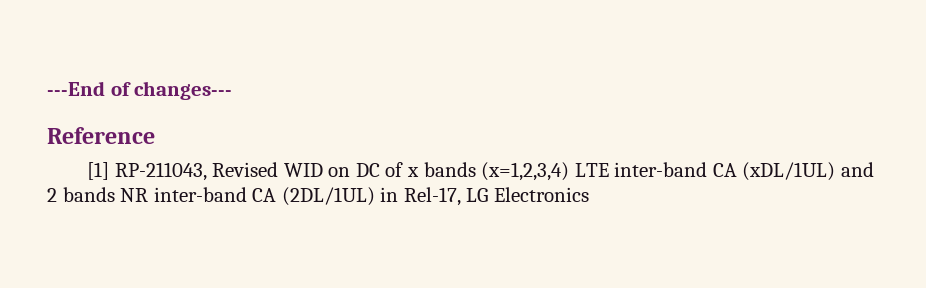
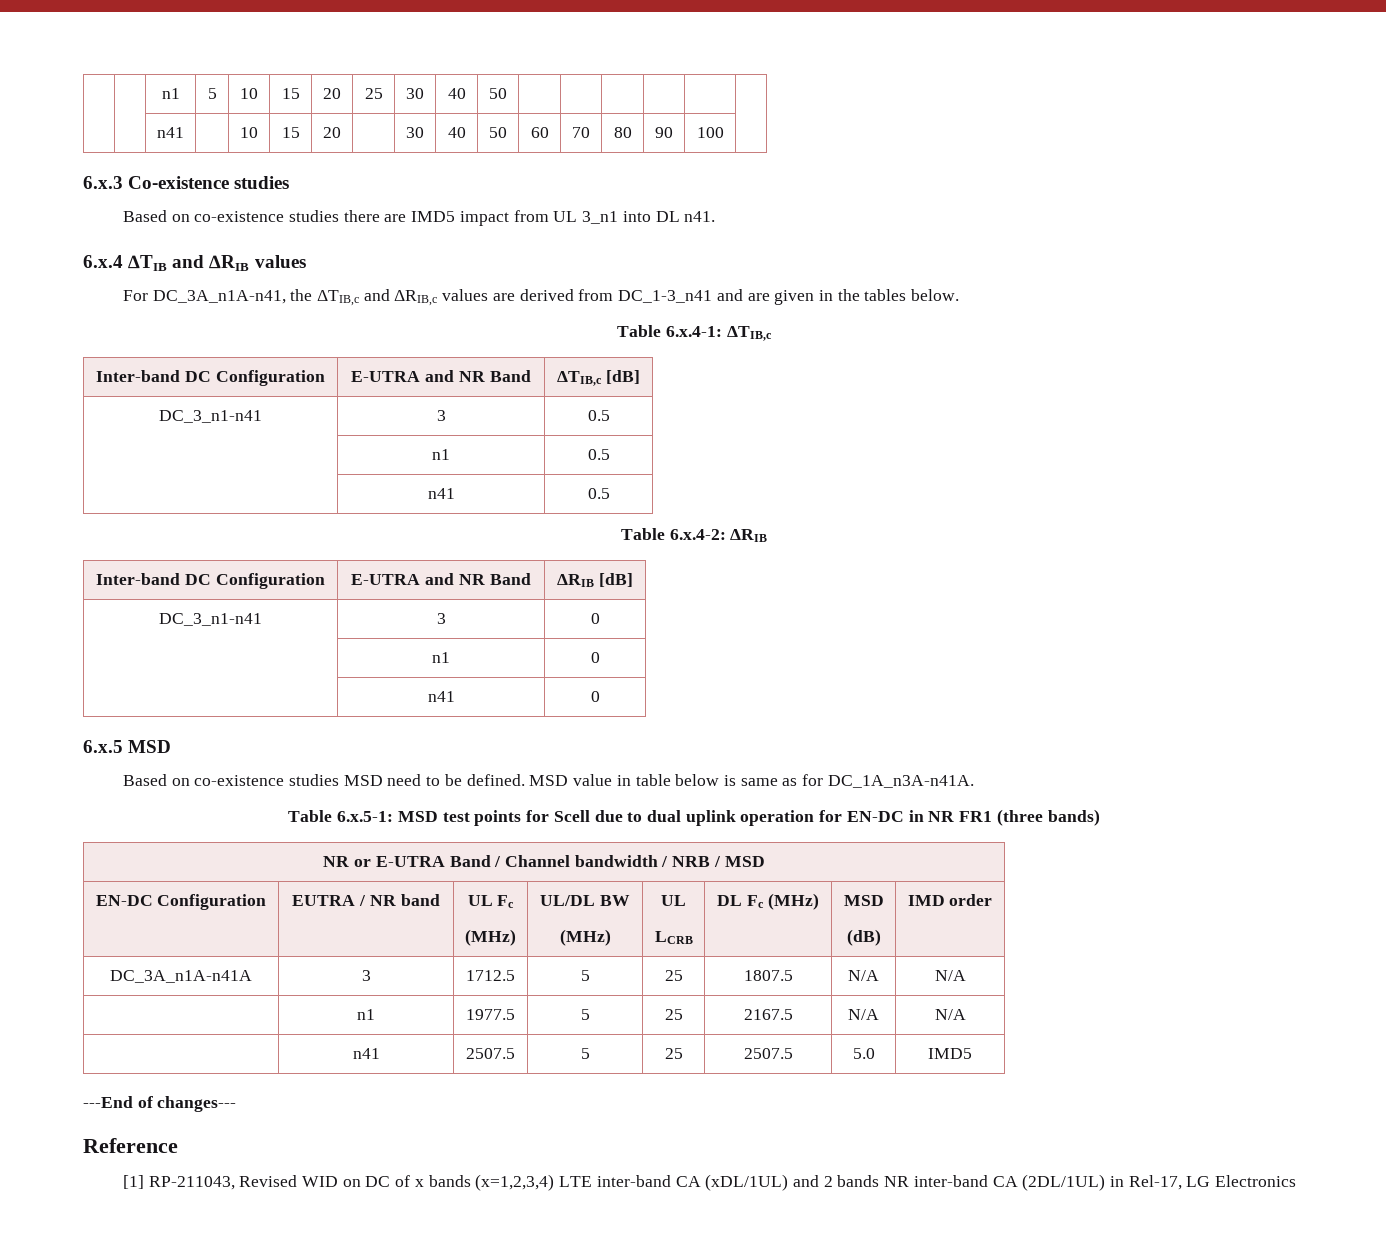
+ | | n1 | 5 | 10 | 15 | 20 | 25 | 30 | 40 | 50 | | | | | |
+ | | n41 | | 10 | 15 | 20 | | 30 | 40 | 50 | 60 | 70 | 80 | 90 | 100 |
+ 6.x.3 Co-existence studies
+ Based on co-existence studies there are IMD5 impact from UL 3_n1 into DL n41.
+ 6.x.4 ∆TIB and ∆RIB values
+ For DC_3A_n1A-n41, the ΔTIB,c and ΔRIB,c values are derived from DC_1-3_n41 and are given in the tables below.
+ Table 6.x.4-1: ΔTIB,c
+ Inter-band DC Configuration | E-UTRA and NR Band | ΔTIB,c [dB]
+ DC_3_n1-n41 | 3 | 0.5
+ | n1 | 0.5
+ | n41 | 0.5
+ Table 6.x.4-2: ΔRIB
+ Inter-band DC Configuration | E-UTRA and NR Band | ΔRIB [dB]
+ DC_3_n1-n41 | 3 | 0
+ | n1 | 0
+ | n41 | 0
+ 6.x.5 MSD
+ Based on co-existence studies MSD need to be defined. MSD value in table below is same as for DC_1A_n3A-n41A.
+ Table 6.x.5-1: MSD test points for Scell due to dual uplink operation for EN-DC in NR FR1 (three bands)
+ NR or E-UTRA Band / Channel bandwidth / NRB / MSD
+ EN-DC Configuration | EUTRA / NR band | UL Fc
+ (MHz) | UL/DL BW
+ (MHz) | UL
+ LCRB | DL Fc (MHz) | MSD
+ (dB) | IMD order
+ DC_3A_n1A-n41A | 3 | 1712.5 | 5 | 25 | 1807.5 | N/A | N/A
+ | n1 | 1977.5 | 5 | 25 | 2167.5 | N/A | N/A
+ | n41 | 2507.5 | 5 | 25 | 2507.5 | 5.0 | IMD5

